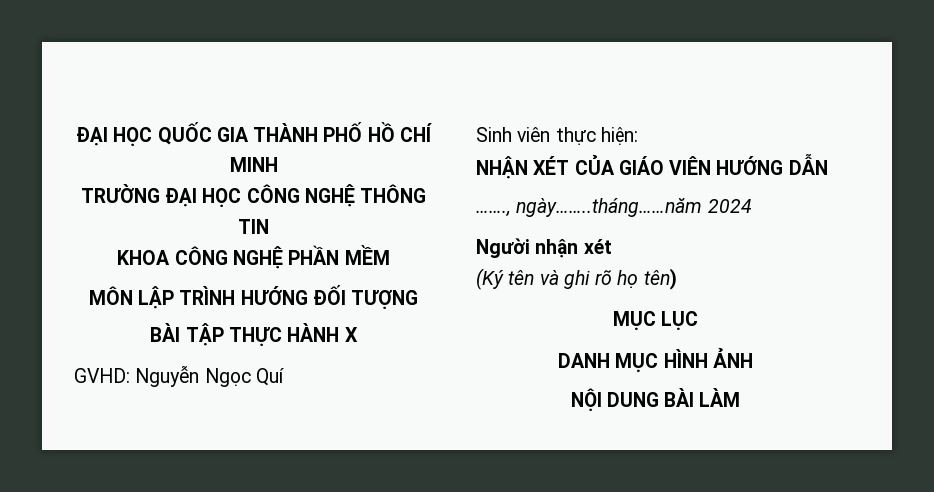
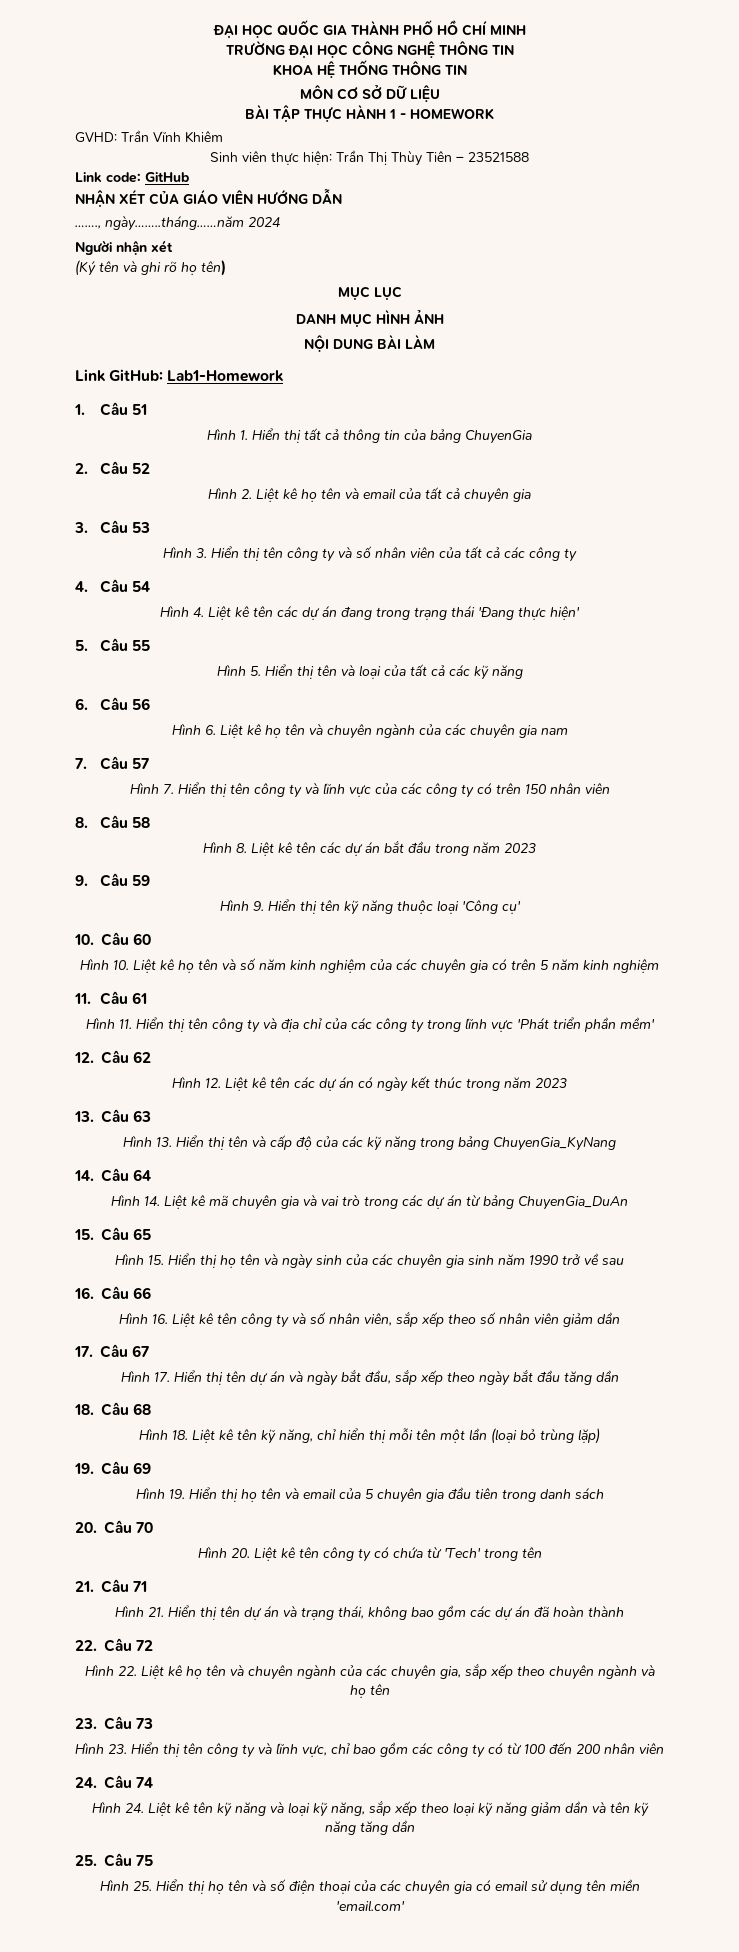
- KHOA CÔNG NGHỆ PHẦN MỀM
- MÔN LẬP TRÌNH HƯỚNG ĐỐI TƯỢNG
- BÀI TẬP THỰC HÀNH X
- GVHD: Nguyễn Ngọc Quí
- Sinh viên thực hiện:
+ KHOA HỆ THỐNG THÔNG TIN
+ MÔN CƠ SỞ DỮ LIỆU
+ BÀI TẬP THỰC HÀNH 1 - HOMEWORK
+ GVHD: Trần Vĩnh Khiêm
+ Sinh viên thực hiện: Trần Thị Thùy Tiên – 23521588
+ Link code: GitHub
+ Link GitHub: Lab1-Homework
+ 1. Câu 51
+ Hình 1. Hiển thị tất cả thông tin của bảng ChuyenGia
+ 2. Câu 52
+ Hình 2. Liệt kê họ tên và email của tất cả chuyên gia
+ 3. Câu 53
+ Hình 3. Hiển thị tên công ty và số nhân viên của tất cả các công ty
+ 4. Câu 54
+ Hình 4. Liệt kê tên các dự án đang trong trạng thái 'Đang thực hiện'
+ 5. Câu 55
+ Hình 5. Hiển thị tên và loại của tất cả các kỹ năng
+ 6. Câu 56
+ Hình 6. Liệt kê họ tên và chuyên ngành của các chuyên gia nam
+ 7. Câu 57
+ Hình 7. Hiển thị tên công ty và lĩnh vực của các công ty có trên 150 nhân viên
+ 8. Câu 58
+ Hình 8. Liệt kê tên các dự án bắt đầu trong năm 2023
+ 9. Câu 59
+ Hình 9. Hiển thị tên kỹ năng thuộc loại 'Công cụ'
+ 10. Câu 60
+ Hình 10. Liệt kê họ tên và số năm kinh nghiệm của các chuyên gia có trên 5 năm kinh nghiệm
+ 11. Câu 61
+ Hình 11. Hiển thị tên công ty và địa chỉ của các công ty trong lĩnh vực 'Phát triển phần mềm'
+ 12. Câu 62
+ Hình 12. Liệt kê tên các dự án có ngày kết thúc trong năm 2023
+ 13. Câu 63
+ Hình 13. Hiển thị tên và cấp độ của các kỹ năng trong bảng ChuyenGia_KyNang
+ 14. Câu 64
+ Hình 14. Liệt kê mã chuyên gia và vai trò trong các dự án từ bảng ChuyenGia_DuAn
+ 15. Câu 65
+ Hình 15. Hiển thị họ tên và ngày sinh của các chuyên gia sinh năm 1990 trở về sau
+ 16. Câu 66
+ Hình 16. Liệt kê tên công ty và số nhân viên, sắp xếp theo số nhân viên giảm dần
+ 17. Câu 67
+ Hình 17. Hiển thị tên dự án và ngày bắt đầu, sắp xếp theo ngày bắt đầu tăng dần
+ 18. Câu 68
+ Hình 18. Liệt kê tên kỹ năng, chỉ hiển thị mỗi tên một lần (loại bỏ trùng lặp)
+ 19. Câu 69
+ Hình 19. Hiển thị họ tên và email của 5 chuyên gia đầu tiên trong danh sách
+ 20. Câu 70
+ Hình 20. Liệt kê tên công ty có chứa từ 'Tech' trong tên
+ 21. Câu 71
+ Hình 21. Hiển thị tên dự án và trạng thái, không bao gồm các dự án đã hoàn thành
+ 22. Câu 72
+ Hình 22. Liệt kê họ tên và chuyên ngành của các chuyên gia, sắp xếp theo chuyên ngành và họ tên
+ 23. Câu 73
+ Hình 23. Hiển thị tên công ty và lĩnh vực, chỉ bao gồm các công ty có từ 100 đến 200 nhân viên
+ 24. Câu 74
+ Hình 24. Liệt kê tên kỹ năng và loại kỹ năng, sắp xếp theo loại kỹ năng giảm dần và tên kỹ năng tăng dần
+ 25. Câu 75
+ Hình 25. Hiển thị họ tên và số điện thoại của các chuyên gia có email sử dụng tên miền 'email.com'

